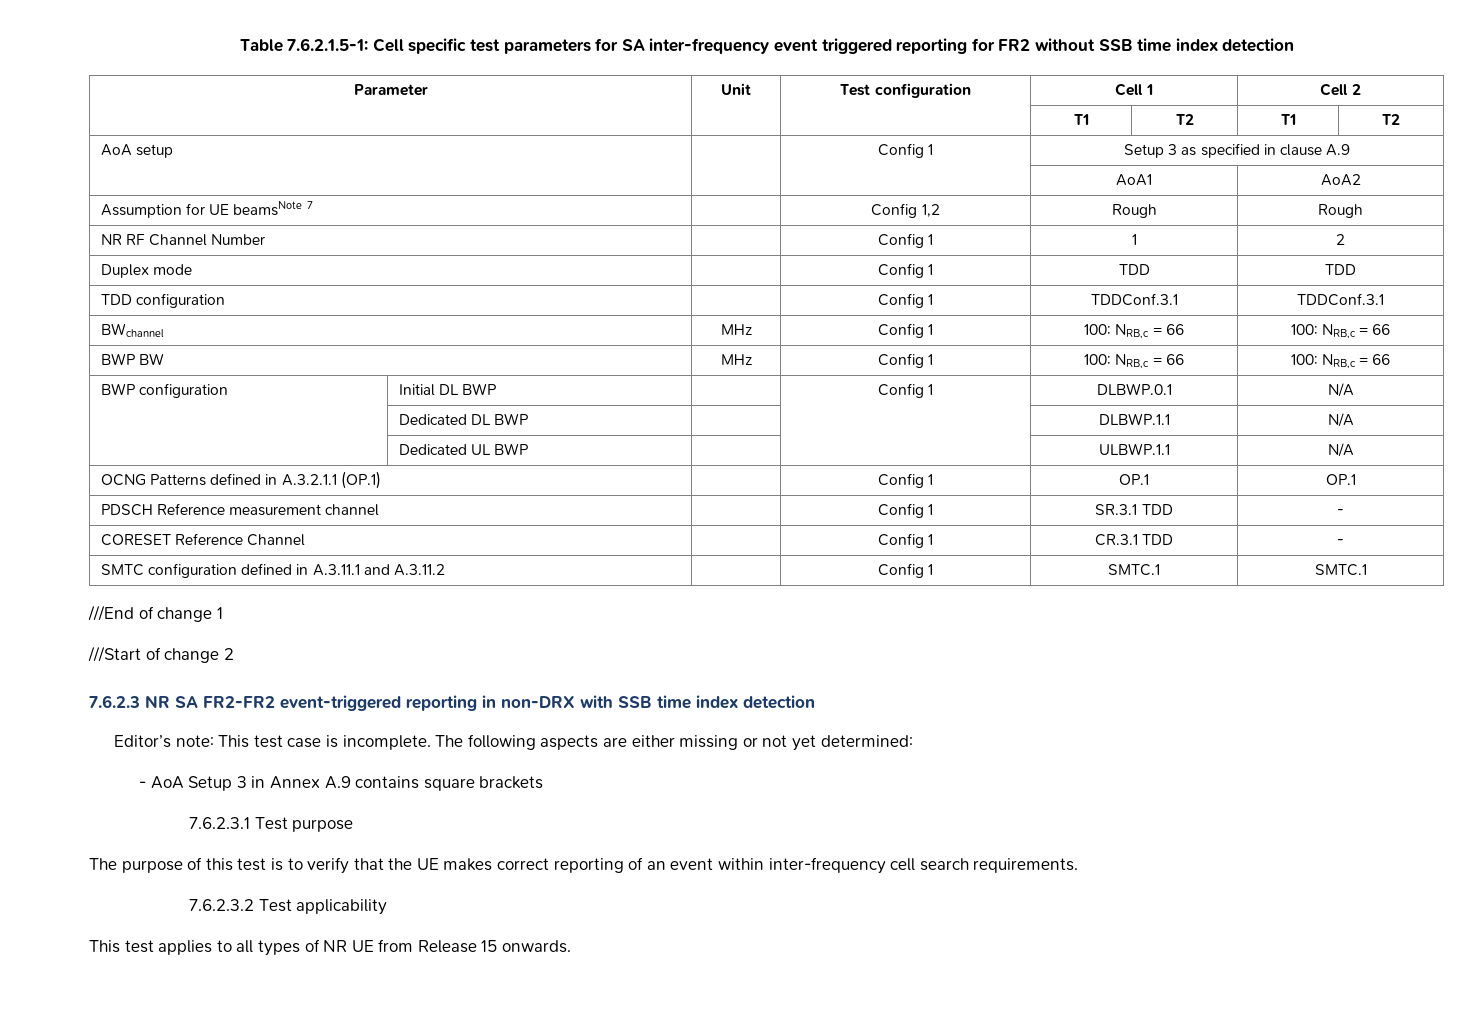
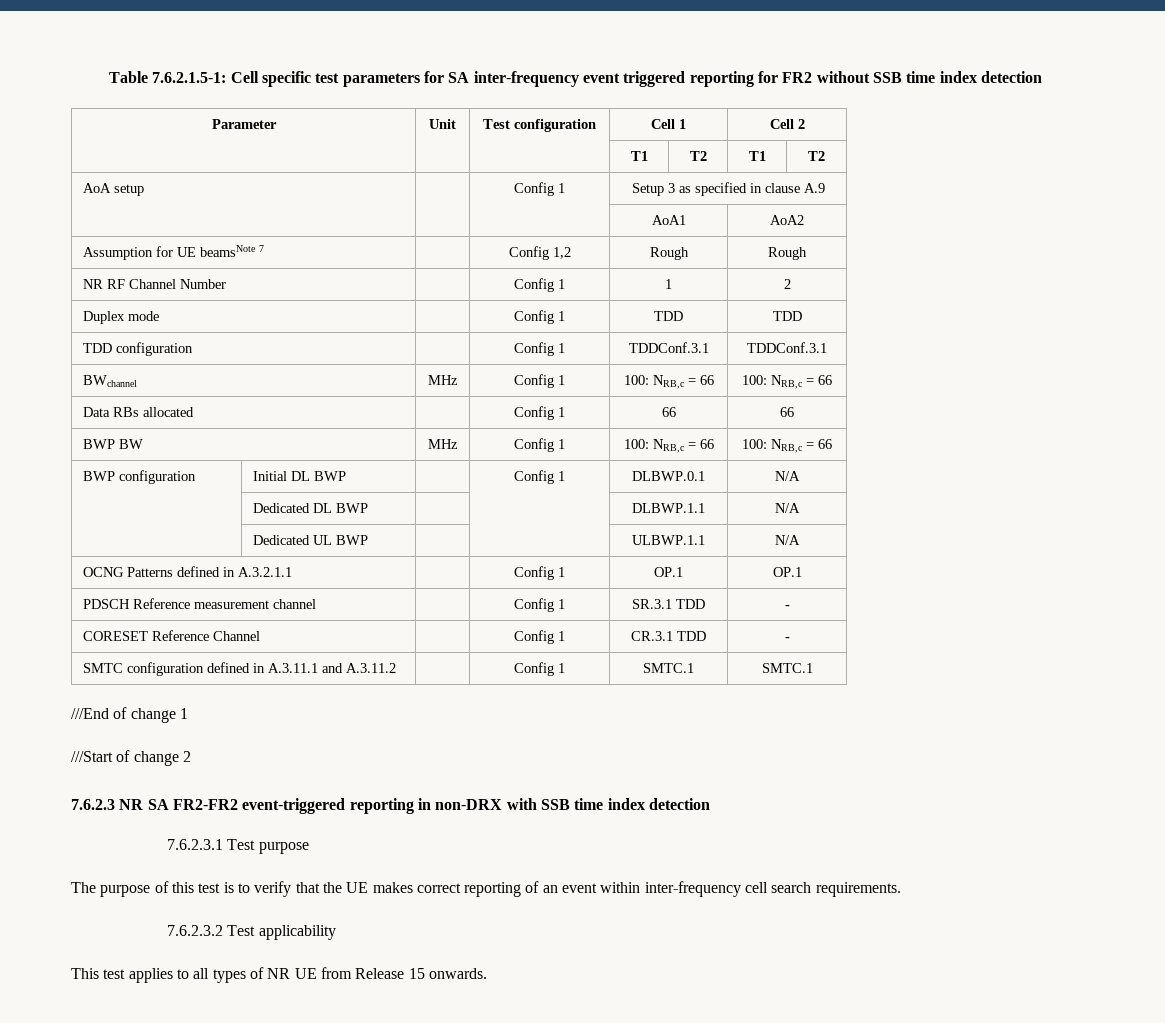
+ Data RBs allocated | | Config 1 | 66 | 66
- OCNG Patterns defined in A.3.2.1.1 (OP.1) | | Config 1 | OP.1 | OP.1
+ OCNG Patterns defined in A.3.2.1.1 | | Config 1 | OP.1 | OP.1
- Editor’s note: This test case is incomplete. The following aspects are either missing or not yet determined:
- - AoA Setup 3 in Annex A.9 contains square brackets

